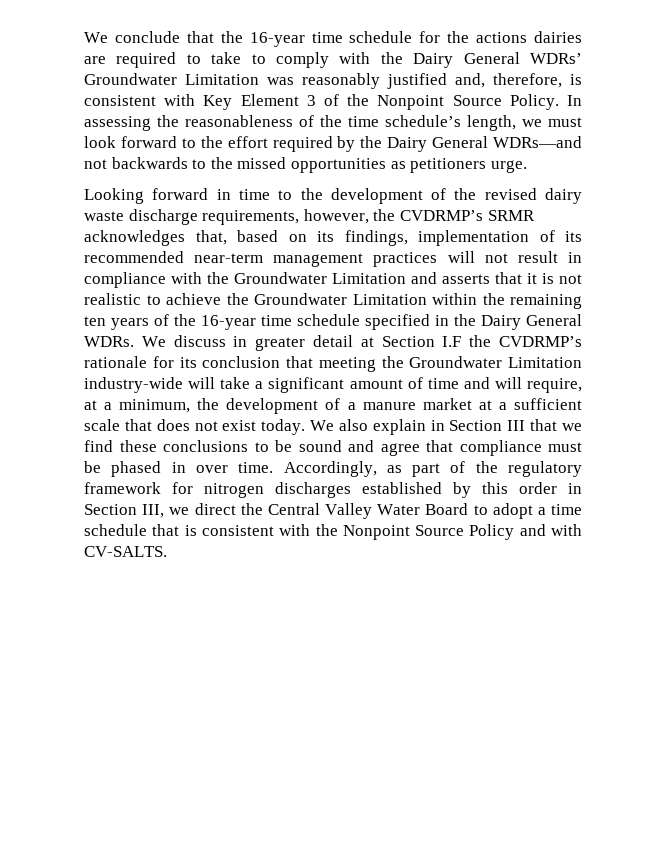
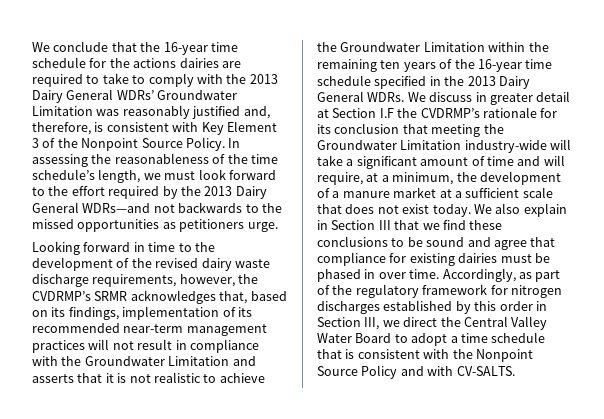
- We conclude that the 16-year time schedule for the actions dairies are required to take to comply with the Dairy General WDRs’ Groundwater Limitation was reasonably justified and, therefore, is consistent with Key Element 3 of the Nonpoint Source Policy.
+ We conclude that the 16-year time schedule for the actions dairies are required to take to comply with the 2013 Dairy General WDRs’ Groundwater Limitation was reasonably justified and, therefore, is consistent with Key Element 3 of the Nonpoint Source Policy.
- In assessing the reasonableness of the time schedule’s length, we must look forward to the effort required by the Dairy General WDRs—and not backwards to the missed opportunities as petitioners urge.
+ In assessing the reasonableness of the time schedule’s length, we must look forward to the effort required by the 2013 Dairy General WDRs—and not backwards to the missed opportunities as petitioners urge.
- Looking forward in time to the development of the revised dairy waste discharge requirements, however, the CVDRMP’s SRMR acknowledges that, based on its findings, implementation of its recommended near-term management practices will not result in compliance with the Groundwater Limitation and asserts that it is not realistic to achieve the Groundwater Limitation within the remaining ten years of the 16-year time schedule specified in the Dairy General WDRs.
+ Looking forward in time to the development of the revised dairy waste discharge requirements, however, the CVDRMP’s SRMR acknowledges that, based on its findings, implementation of its recommended near-term management practices will not result in compliance with the Groundwater Limitation and asserts that it is not realistic to achieve the Groundwater Limitation within the remaining ten years of the 16-year time schedule specified in the 2013 Dairy General WDRs.
- We also explain in Section III that we find these conclusions to be sound and agree that compliance must be phased in over time.
+ We also explain in Section III that we find these conclusions to be sound and agree that compliance for existing dairies must be phased in over time.

